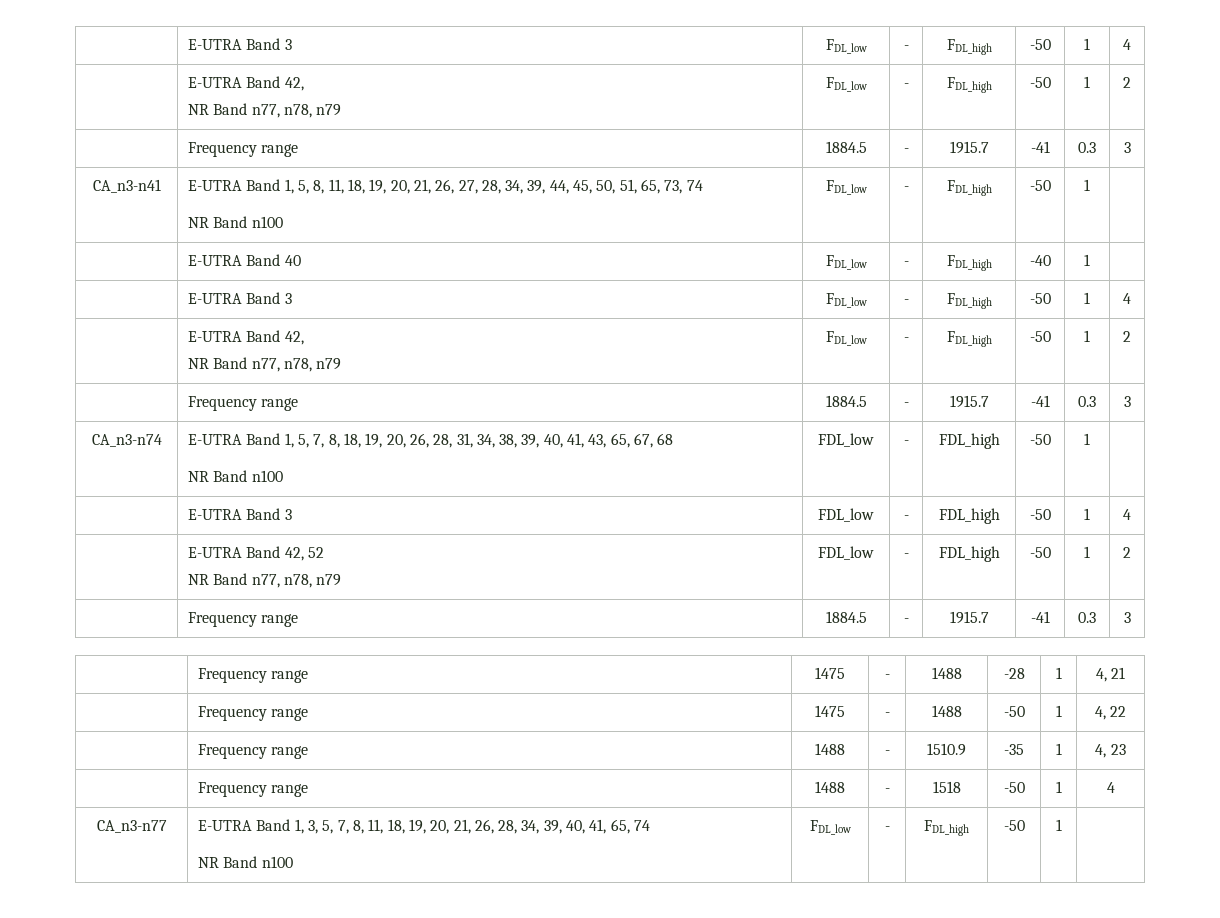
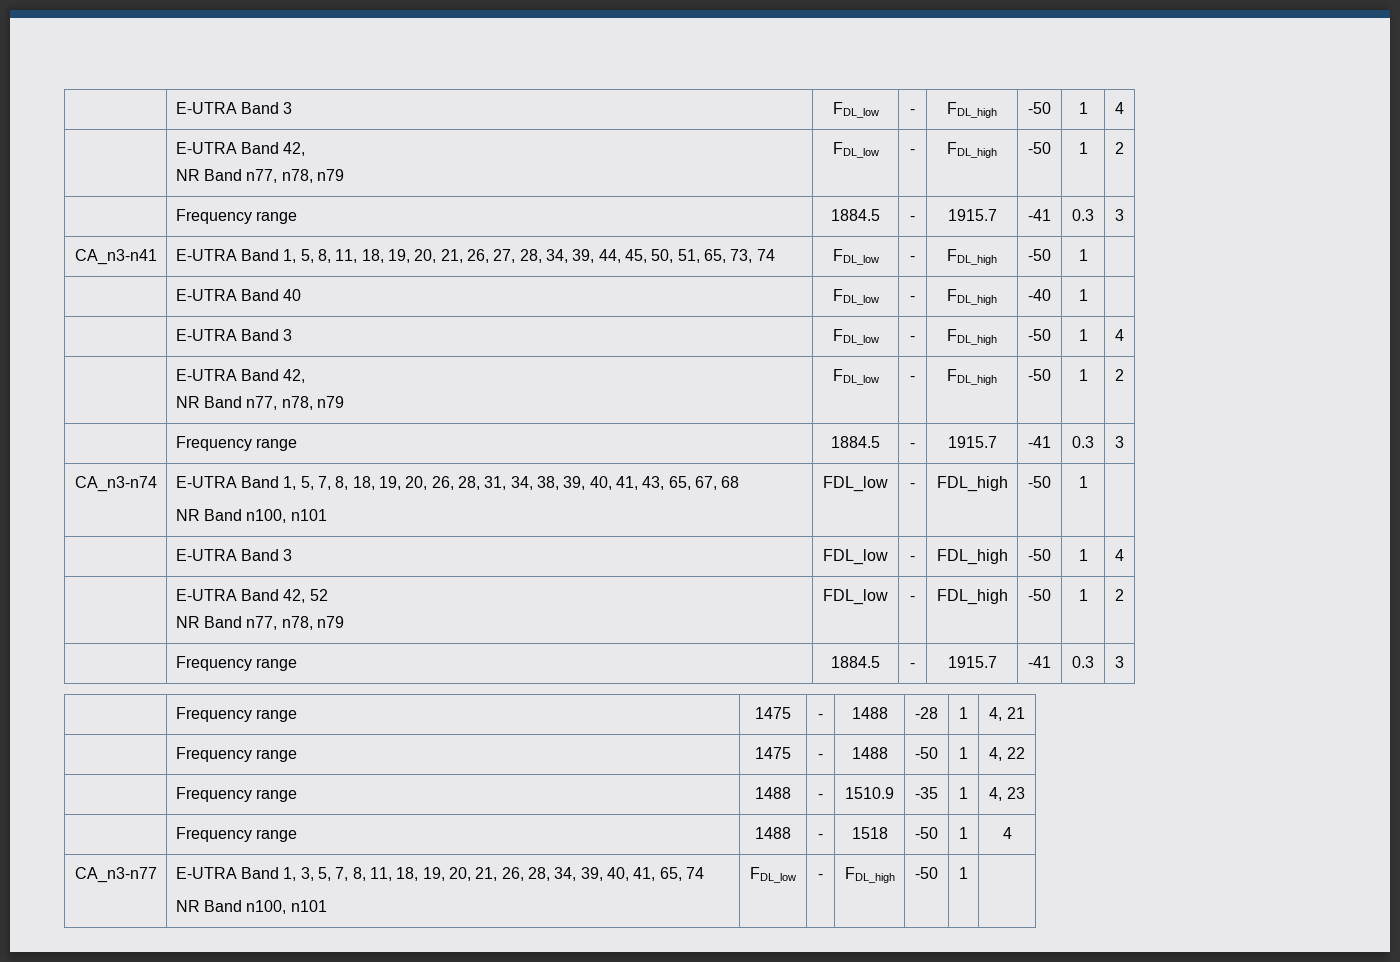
- CA_n3-n41 | E-UTRA Band 1, 5, 8, 11, 18, 19, 20, 21, 26, 27, 28, 34, 39, 44, 45, 50, 51, 65, 73, 74
- NR Band n100 | FDL_low | - | FDL_high | -50 | 1 |
+ CA_n3-n41 | E-UTRA Band 1, 5, 8, 11, 18, 19, 20, 21, 26, 27, 28, 34, 39, 44, 45, 50, 51, 65, 73, 74 | FDL_low | - | FDL_high | -50 | 1 |
  CA_n3-n74 | E-UTRA Band 1, 5, 7, 8, 18, 19, 20, 26, 28, 31, 34, 38, 39, 40, 41, 43, 65, 67, 68
- NR Band n100 | FDL_low | - | FDL_high | -50 | 1 |
+ NR Band n100, n101 | FDL_low | - | FDL_high | -50 | 1 |
  CA_n3-n77 | E-UTRA Band 1, 3, 5, 7, 8, 11, 18, 19, 20, 21, 26, 28, 34, 39, 40, 41, 65, 74
- NR Band n100 | FDL_low | - | FDL_high | -50 | 1 |
+ NR Band n100, n101 | FDL_low | - | FDL_high | -50 | 1 |

